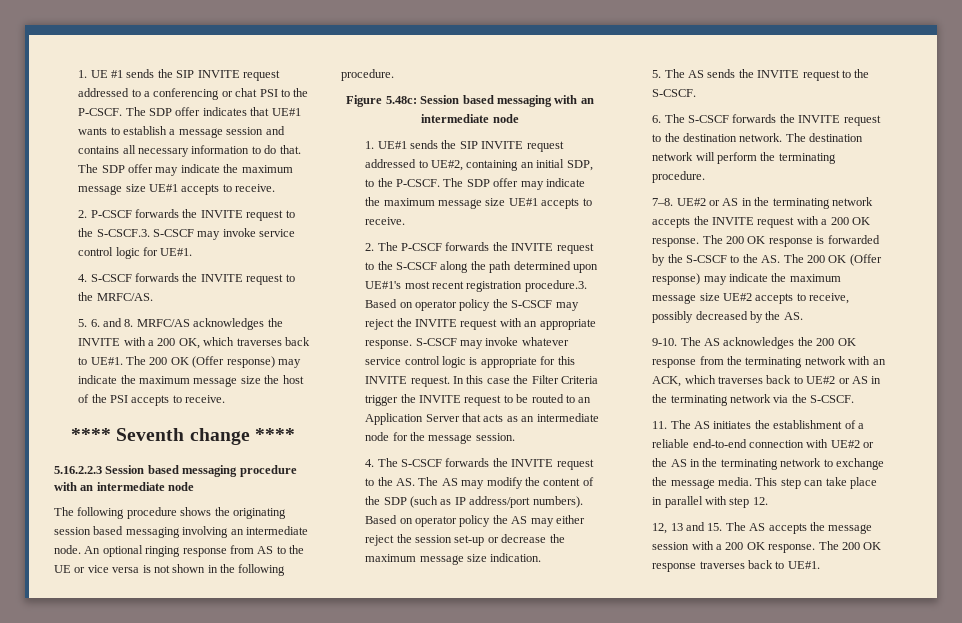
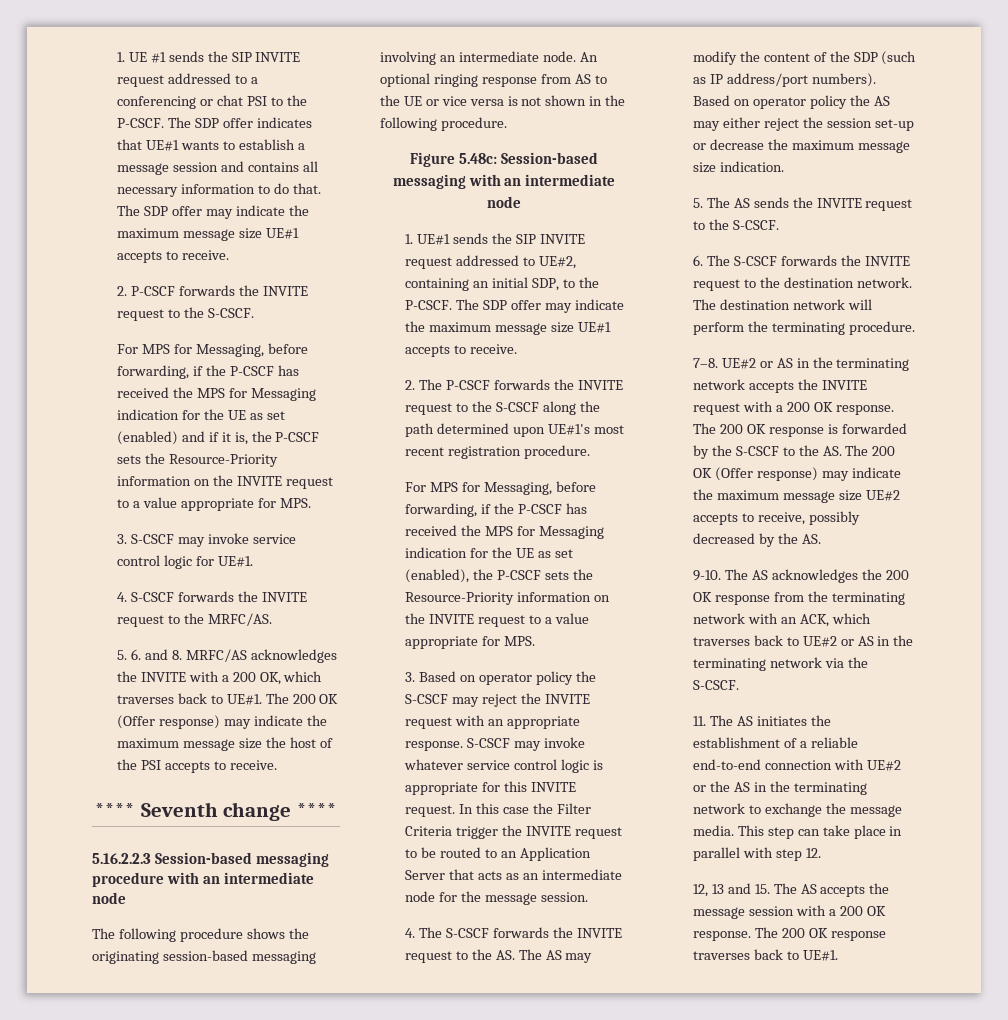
- 2. P-CSCF forwards the INVITE request to the S-CSCF.3. S-CSCF may invoke service control logic for UE#1.
+ 2. P-CSCF forwards the INVITE request to the S-CSCF.
+ For MPS for Messaging, before forwarding, if the P-CSCF has received the MPS for Messaging indication for the UE as set (enabled) and if it is, the P-CSCF sets the Resource-Priority information on the INVITE request to a value appropriate for MPS.
+ 3. S-CSCF may invoke service control logic for UE#1.
- 5.16.2.2.3 Session based messaging procedure with an intermediate node
+ 5.16.2.2.3 Session-based messaging procedure with an intermediate node
- The following procedure shows the originating session based messaging involving an intermediate node.
+ The following procedure shows the originating session-based messaging involving an intermediate node.
- Figure 5.48c: Session based messaging with an intermediate node
+ Figure 5.48c: Session-based messaging with an intermediate node
- 2. The P-CSCF forwards the INVITE request to the S-CSCF along the path determined upon UE#1's most recent registration procedure.3. Based on operator policy the S-CSCF may reject the INVITE request with an appropriate response.
+ 2. The P-CSCF forwards the INVITE request to the S-CSCF along the path determined upon UE#1's most recent registration procedure.
+ For MPS for Messaging, before forwarding, if the P-CSCF has received the MPS for Messaging indication for the UE as set (enabled), the P-CSCF sets the Resource-Priority information on the INVITE request to a value appropriate for MPS.
+ 3. Based on operator policy the S-CSCF may reject the INVITE request with an appropriate response.

